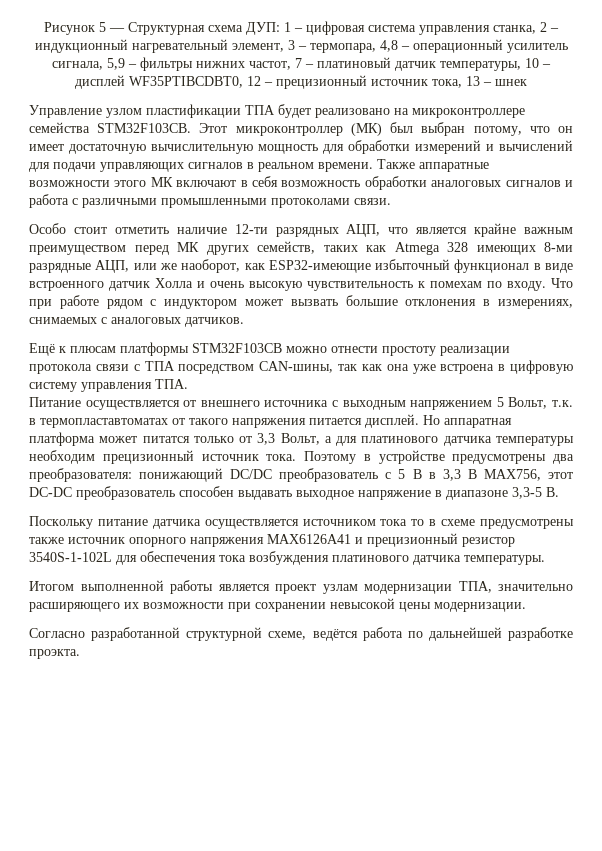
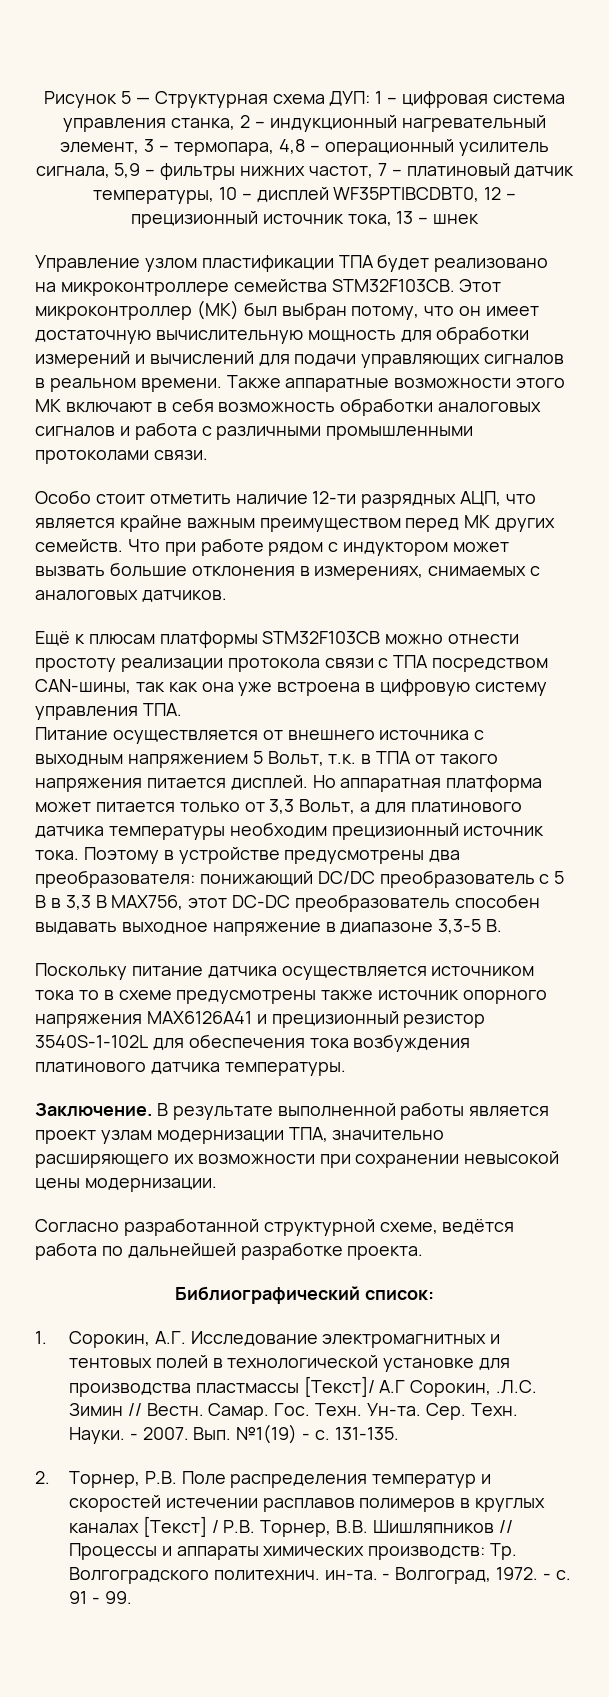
- Особо стоит отметить наличие 12-ти разрядных АЦП, что является крайне важным преимуществом перед МК других семейств, таких как Atmega 328 имеющих 8-ми разрядные АЦП, или же наоборот, как ESP32-имеющие избыточный функционал в виде встроенного датчик Холла и очень высокую чувствительность к помехам по входу.
+ Особо стоит отметить наличие 12-ти разрядных АЦП, что является крайне важным преимуществом перед МК других семейств.
- Питание осуществляется от внешнего источника с выходным напряжением 5 Вольт, т.к. в термопластавтоматах от такого напряжения питается дисплей.
+ Питание осуществляется от внешнего источника с выходным напряжением 5 Вольт, т.к. в ТПА от такого напряжения питается дисплей.
- Но аппаратная платформа может питатся только от 3,3 Вольт, а для платинового датчика температуры необходим прецизионный источник тока.
+ Но аппаратная платформа может питается только от 3,3 Вольт, а для платинового датчика температуры необходим прецизионный источник тока.
- Итогом выполненной работы является проект узлам модернизации ТПА, значительно расширяющего их возможности при сохранении невысокой цены модернизации.
+ Заключение. В результате выполненной работы является проект узлам модернизации ТПА, значительно расширяющего их возможности при сохранении невысокой цены модернизации.
- Согласно разработанной структурной схеме, ведётся работа по дальнейшей разработке проэкта.
+ Согласно разработанной структурной схеме, ведётся работа по дальнейшей разработке проекта.
+ Библиографический список:
+ 1. Сорокин, А.Г. Исследование электромагнитных и тентовых полей в технологической установке для производства пластмассы [Текст]/ А.Г Сорокин, .Л.С. Зимин // Вестн. Самар. Гос. Техн. Ун-та. Сер. Техн. Науки. - 2007. Вып. №1(19) - с. 131-135.
+ 2. Торнер, Р.В. Поле распределения температур и скоростей истечении расплавов полимеров в круглых каналах [Текст] / Р.В. Торнер, В.В. Шишляпников // Процессы и аппараты химических производств: Тр. Волгоградского политехнич. ин-та. - Волгоград, 1972. - с. 91 - 99.

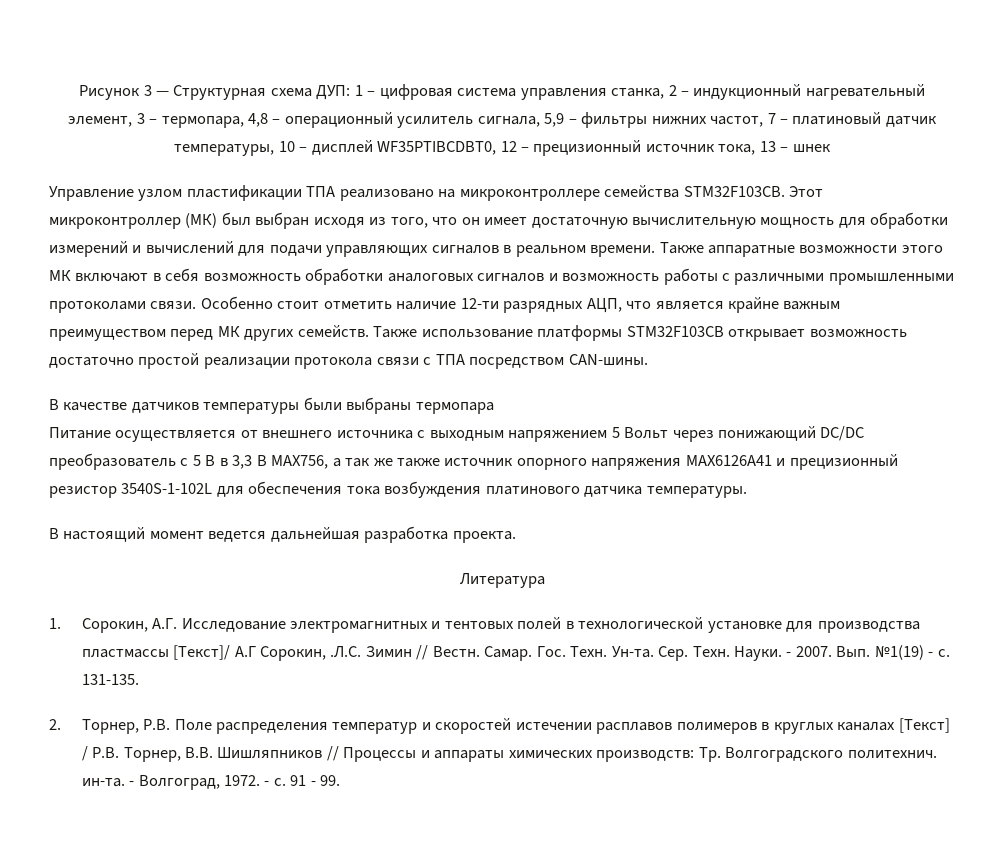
- Рисунок 5 — Структурная схема ДУП: 1 – цифровая система управления станка, 2 – индукционный нагревательный элемент, 3 – термопара, 4,8 – операционный усилитель сигнала, 5,9 – фильтры нижних частот, 7 – платиновый датчик температуры, 10 – дисплей WF35PTIBCDBT0, 12 – прецизионный источник тока, 13 – шнек
+ Рисунок 3 — Структурная схема ДУП: 1 – цифровая система управления станка, 2 – индукционный нагревательный элемент, 3 – термопара, 4,8 – операционный усилитель сигнала, 5,9 – фильтры нижних частот, 7 – платиновый датчик температуры, 10 – дисплей WF35PTIBCDBT0, 12 – прецизионный источник тока, 13 – шнек
- Управление узлом пластификации ТПА будет реализовано на микроконтроллере семейства STM32F103CB.
+ Управление узлом пластификации ТПА реализовано на микроконтроллере семейства STM32F103CB.
- Этот микроконтроллер (МК) был выбран потому, что он имеет достаточную вычислительную мощность для обработки измерений и вычислений для подачи управляющих сигналов в реальном времени.
+ Этот микроконтроллер (МК) был выбран исходя из того, что он имеет достаточную вычислительную мощность для обработки измерений и вычислений для подачи управляющих сигналов в реальном времени.
- Также аппаратные возможности этого МК включают в себя возможность обработки аналоговых сигналов и работа с различными промышленными протоколами связи.
- Особо стоит отметить наличие 12-ти разрядных АЦП, что является крайне важным преимуществом перед МК других семейств.
+ Также аппаратные возможности этого МК включают в себя возможность обработки аналоговых сигналов и возможность работы с различными промышленными протоколами связи. Особенно стоит отметить наличие 12-ти разрядных АЦП, что является крайне важным преимуществом перед МК других семейств.
- Что при работе рядом с индуктором может вызвать большие отклонения в измерениях, снимаемых с аналоговых датчиков.
- Ещё к плюсам платформы STM32F103CB можно отнести простоту реализации протокола связи с ТПА посредством CAN-шины, так как она уже встроена в цифровую систему управления ТПА.
+ Также использование платформы STM32F103CB открывает возможность достаточно простой реализации протокола связи с ТПА посредством CAN-шины.
+ В качестве датчиков температуры были выбраны термопара
- Питание осуществляется от внешнего источника с выходным напряжением 5 Вольт, т.к. в ТПА от такого напряжения питается дисплей. Но аппаратная платформа может питается только от 3,3 Вольт, а для платинового датчика температуры необходим прецизионный источник тока. Поэтому в устройстве предусмотрены два преобразователя: понижающий DC/DC преобразователь с 5 В в 3,3 В MAX756, этот DC-DC преобразователь способен выдавать выходное напряжение в диапазоне 3,3-5 В.
- Поскольку питание датчика осуществляется источником тока то в схеме предусмотрены также источник опорного напряжения MAX6126A41 и прецизионный резистор 3540S-1-102L для обеспечения тока возбуждения платинового датчика температуры.
+ Питание осуществляется от внешнего источника с выходным напряжением 5 Вольт через понижающий DC/DC преобразователь с 5 В в 3,3 В MAX756, а так же также источник опорного напряжения MAX6126A41 и прецизионный резистор 3540S-1-102L для обеспечения тока возбуждения платинового датчика температуры.
- Заключение. В результате выполненной работы является проект узлам модернизации ТПА, значительно расширяющего их возможности при сохранении невысокой цены модернизации.
- Согласно разработанной структурной схеме, ведётся работа по дальнейшей разработке проекта.
+ В настоящий момент ведется дальнейшая разработка проекта.
- Библиографический список:
+ Литература

